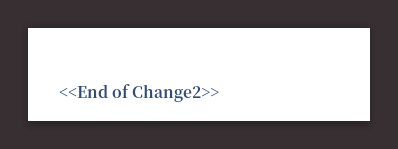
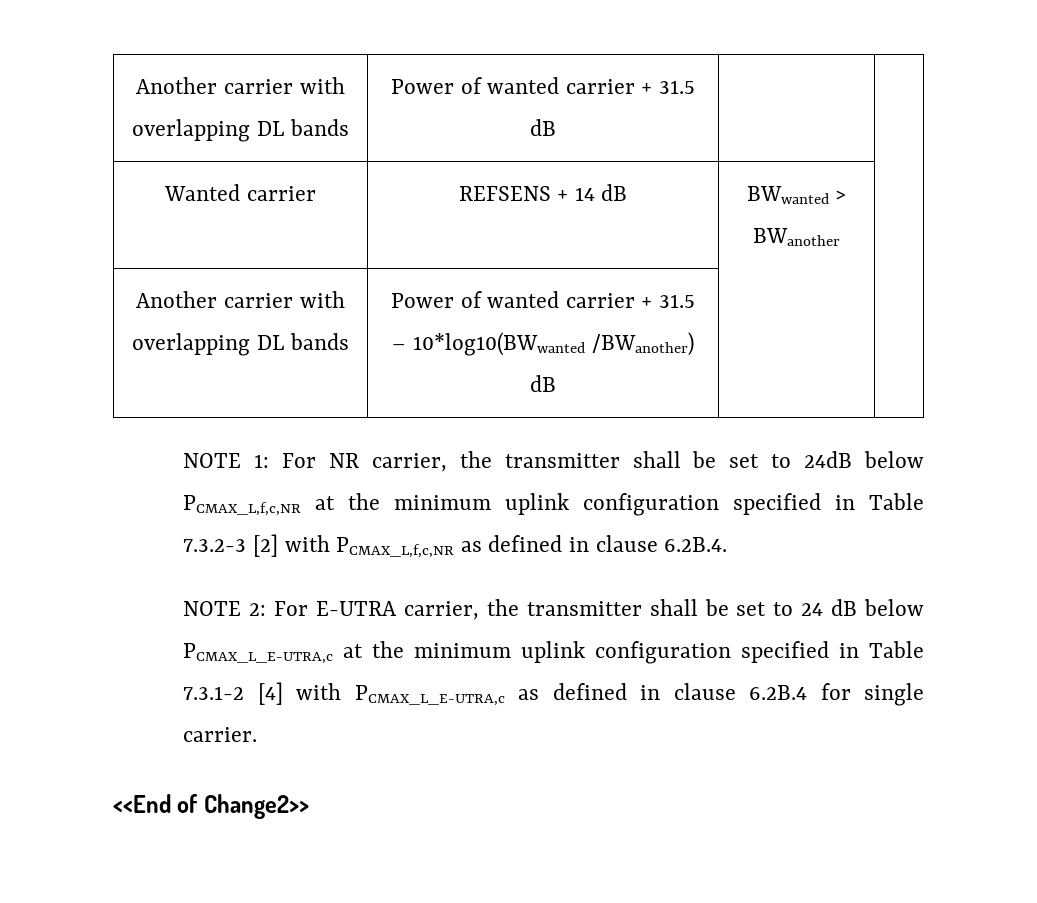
+ Another carrier with overlapping DL bands | Power of wanted carrier + 31.5 dB | |
+ Wanted carrier | REFSENS + 14 dB | BWwanted > BWanother |
+ Another carrier with overlapping DL bands | Power of wanted carrier + 31.5 – 10*log10(BWwanted /BWanother) dB | |
+ NOTE 1: For NR carrier, the transmitter shall be set to 24dB below PCMAX_L,f,c,NR at the minimum uplink configuration specified in Table 7.3.2-3 [2] with PCMAX_L,f,c,NR as defined in clause 6.2B.4.
+ NOTE 2: For E-UTRA carrier, the transmitter shall be set to 24 dB below PCMAX_L_E-UTRA,c at the minimum uplink configuration specified in Table 7.3.1-2 [4] with PCMAX_L_E-UTRA,c as defined in clause 6.2B.4 for single carrier.

